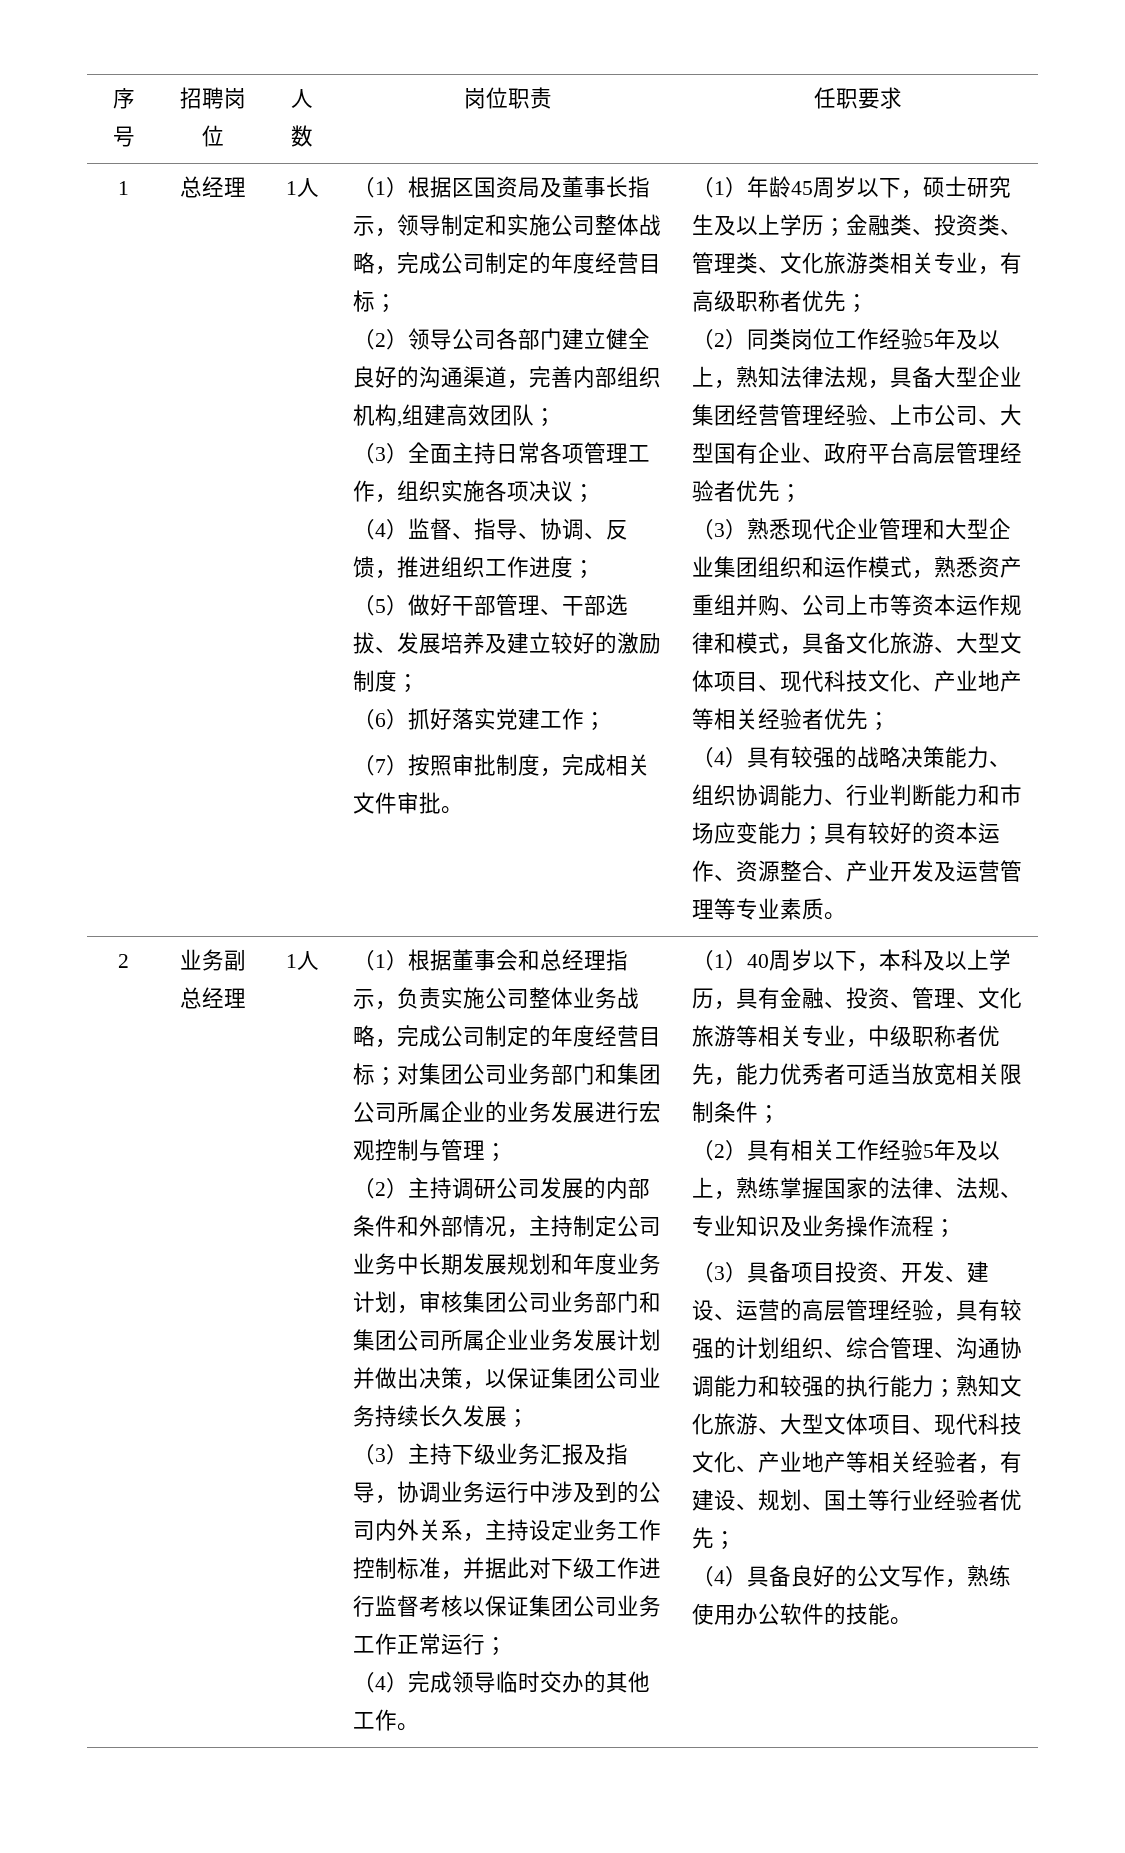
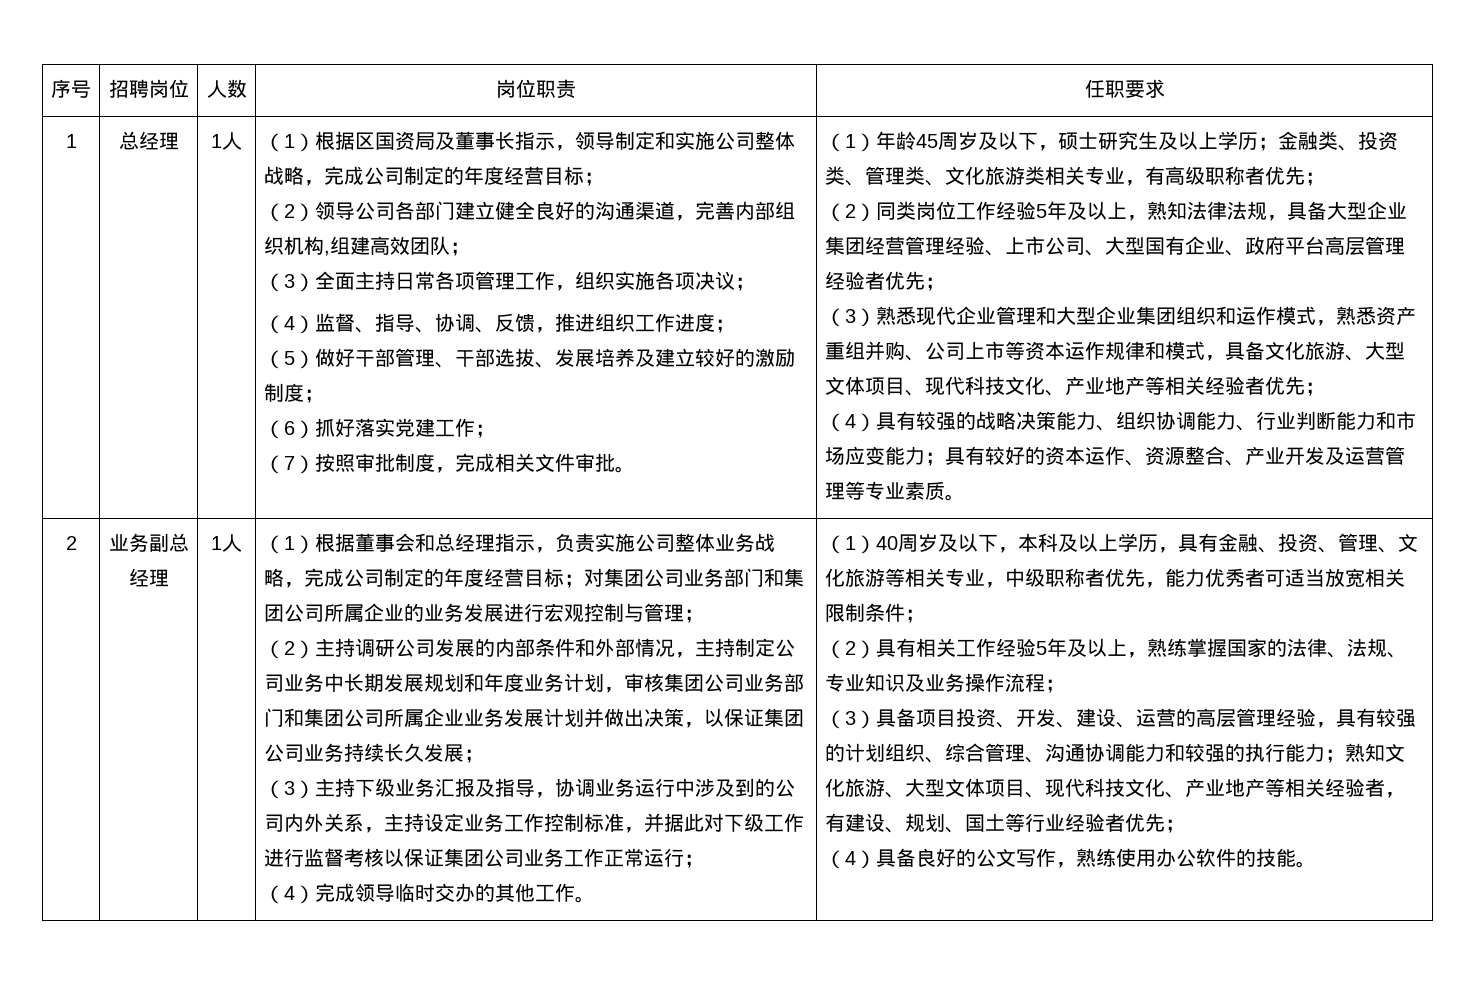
- （1）年龄45周岁以下，硕士研究生及以上学历；金融类、投资类、管理类、文化旅游类相关专业，有高级职称者优先；
+ （1）年龄45周岁及以下，硕士研究生及以上学历；金融类、投资类、管理类、文化旅游类相关专业，有高级职称者优先；
- （1）40周岁以下，本科及以上学历，具有金融、投资、管理、文化旅游等相关专业，中级职称者优先，能力优秀者可适当放宽相关限制条件；
+ （1）40周岁及以下，本科及以上学历，具有金融、投资、管理、文化旅游等相关专业，中级职称者优先，能力优秀者可适当放宽相关限制条件；

